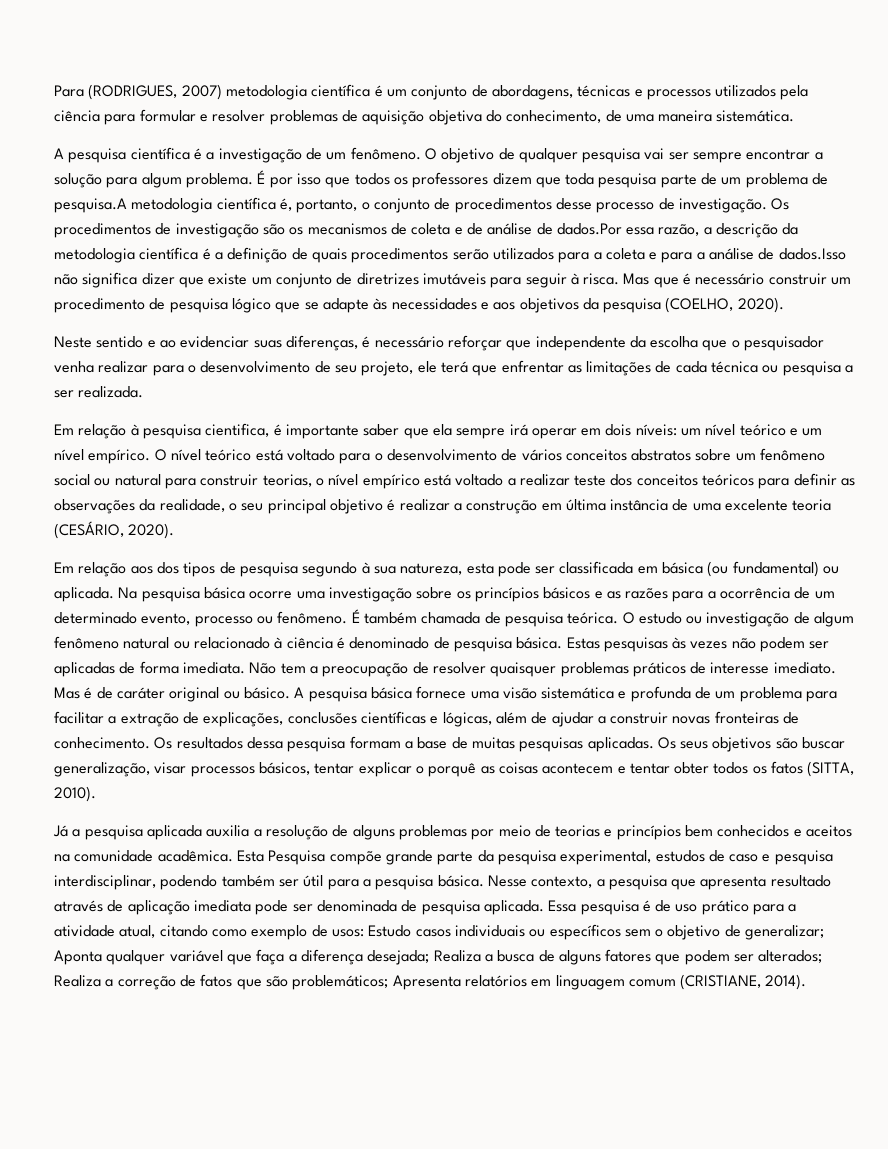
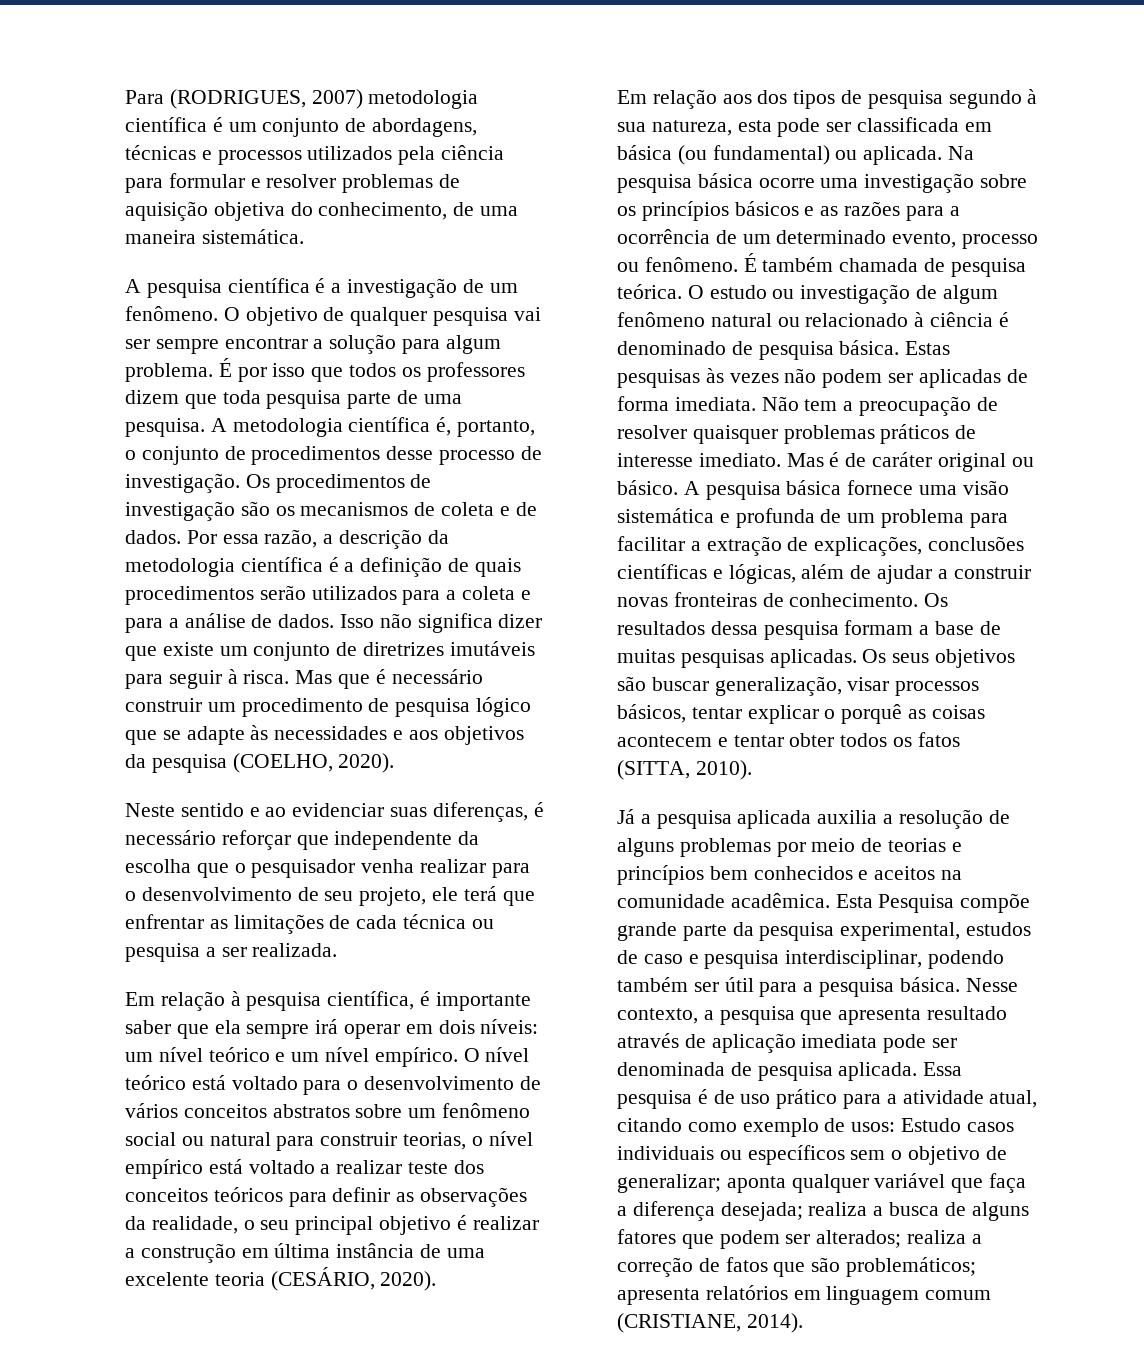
- É por isso que todos os professores dizem que toda pesquisa parte de um problema de pesquisa.A metodologia científica é, portanto, o conjunto de procedimentos desse processo de investigação.
+ É por isso que todos os professores dizem que toda pesquisa parte de uma pesquisa. A metodologia científica é, portanto, o conjunto de procedimentos desse processo de investigação.
- Os procedimentos de investigação são os mecanismos de coleta e de análise de dados.Por essa razão, a descrição da metodologia científica é a definição de quais procedimentos serão utilizados para a coleta e para a análise de dados.Isso não significa dizer que existe um conjunto de diretrizes imutáveis para seguir à risca.
+ Os procedimentos de investigação são os mecanismos de coleta e de dados. Por essa razão, a descrição da metodologia científica é a definição de quais procedimentos serão utilizados para a coleta e para a análise de dados. Isso não significa dizer que existe um conjunto de diretrizes imutáveis para seguir à risca.
- Em relação à pesquisa cientifica, é importante saber que ela sempre irá operar em dois níveis: um nível teórico e um nível empírico.
+ Em relação à pesquisa científica, é importante saber que ela sempre irá operar em dois níveis: um nível teórico e um nível empírico.
- Essa pesquisa é de uso prático para a atividade atual, citando como exemplo de usos: Estudo casos individuais ou específicos sem o objetivo de generalizar; Aponta qualquer variável que faça a diferença desejada; Realiza a busca de alguns fatores que podem ser alterados; Realiza a correção de fatos que são problemáticos; Apresenta relatórios em linguagem comum (CRISTIANE, 2014).
+ Essa pesquisa é de uso prático para a atividade atual, citando como exemplo de usos: Estudo casos individuais ou específicos sem o objetivo de generalizar; aponta qualquer variável que faça a diferença desejada; realiza a busca de alguns fatores que podem ser alterados; realiza a correção de fatos que são problemáticos; apresenta relatórios em linguagem comum (CRISTIANE, 2014).

